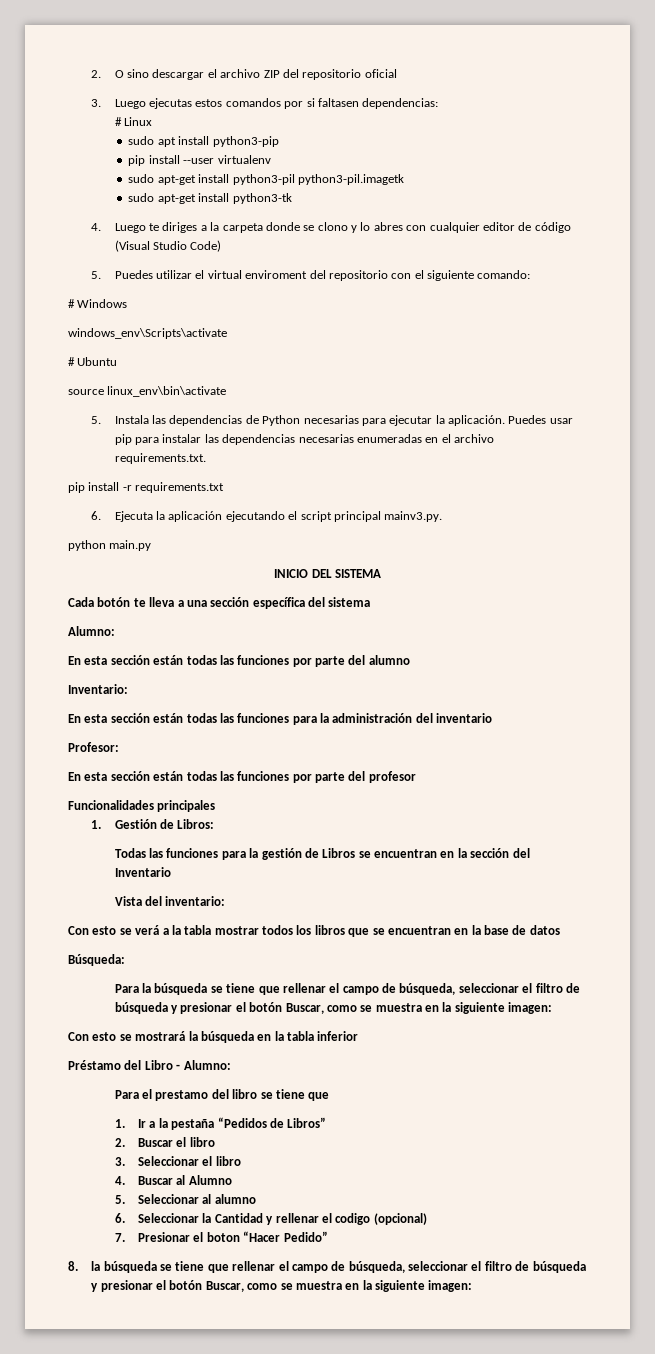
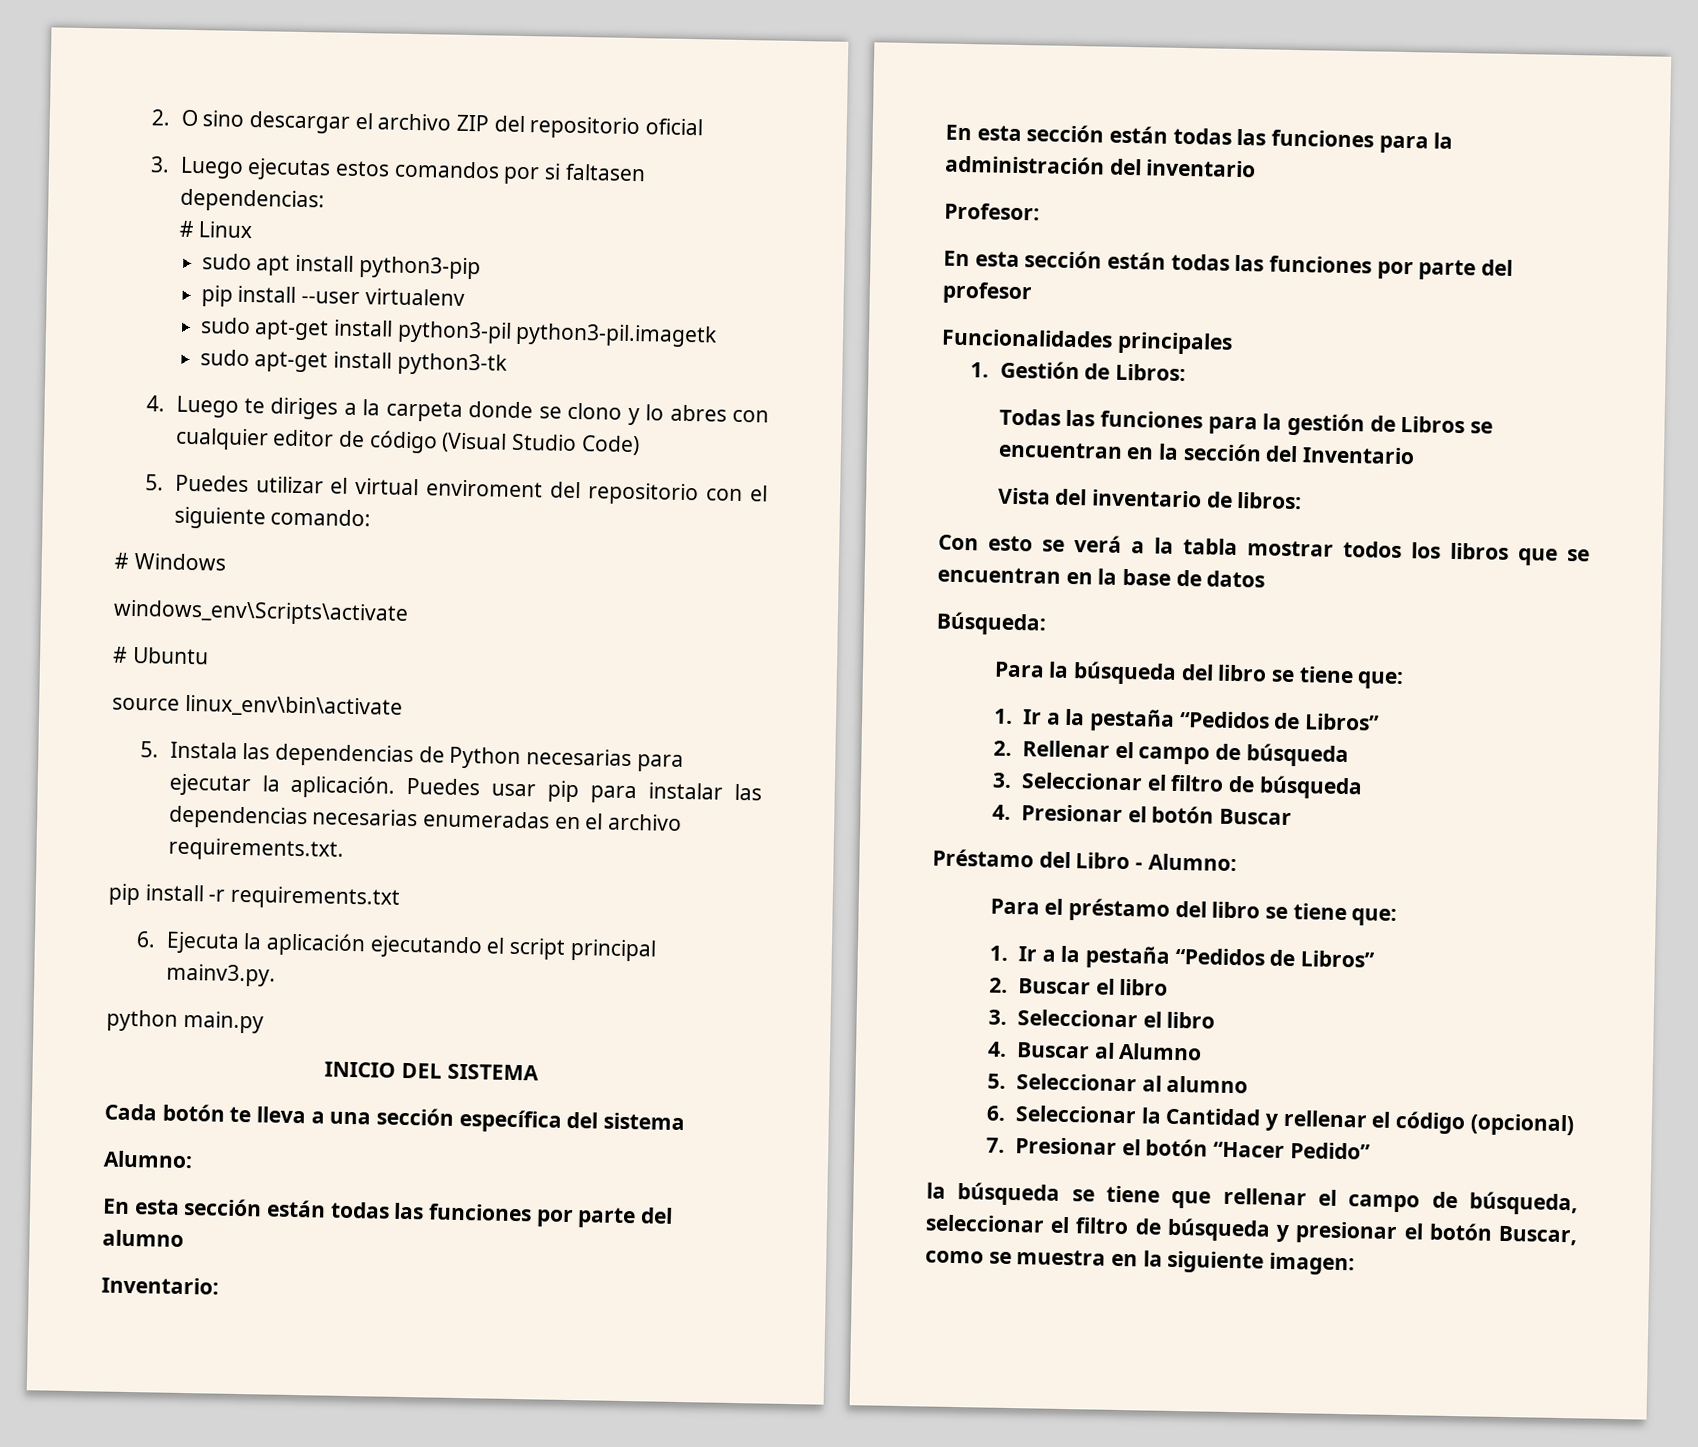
- Vista del inventario:
+ Vista del inventario de libros:
- Para la búsqueda se tiene que rellenar el campo de búsqueda, seleccionar el filtro de búsqueda y presionar el botón Buscar, como se muestra en la siguiente imagen:
- Con esto se mostrará la búsqueda en la tabla inferior
+ Para la búsqueda del libro se tiene que:
+ 1. Ir a la pestaña “Pedidos de Libros”
+ 2. Rellenar el campo de búsqueda
+ 3. Seleccionar el filtro de búsqueda
+ 4. Presionar el botón Buscar
- Para el prestamo del libro se tiene que
+ Para el préstamo del libro se tiene que:
- 6. Seleccionar la Cantidad y rellenar el codigo (opcional)
+ 6. Seleccionar la Cantidad y rellenar el código (opcional)
- 7. Presionar el boton “Hacer Pedido”
+ 7. Presionar el botón “Hacer Pedido”
- 8. la búsqueda se tiene que rellenar el campo de búsqueda, seleccionar el filtro de búsqueda y presionar el botón Buscar, como se muestra en la siguiente imagen:
+ la búsqueda se tiene que rellenar el campo de búsqueda, seleccionar el filtro de búsqueda y presionar el botón Buscar, como se muestra en la siguiente imagen:

